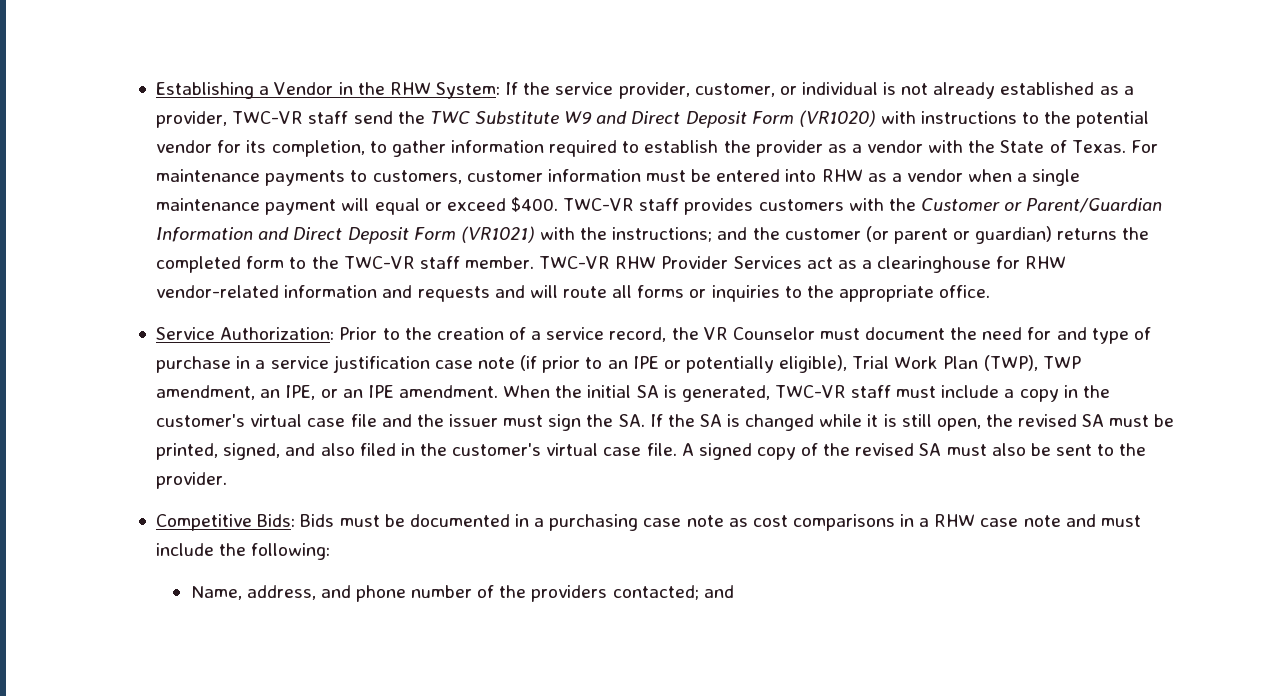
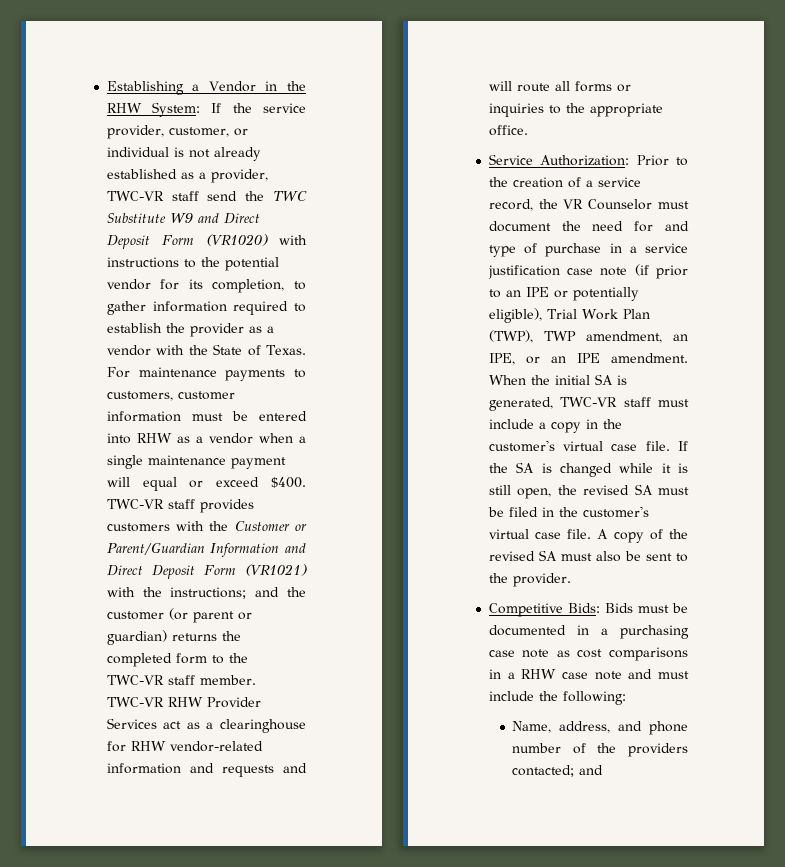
- When the initial SA is generated, TWC-VR staff must include a copy in the customer's virtual case file and the issuer must sign the SA. If the SA is changed while it is still open, the revised SA must be printed, signed, and also filed in the customer's virtual case file.
+ When the initial SA is generated, TWC-VR staff must include a copy in the customer's virtual case file. If the SA is changed while it is still open, the revised SA must be filed in the customer's virtual case file.
- A signed copy of the revised SA must also be sent to the provider.
+ A copy of the revised SA must also be sent to the provider.

